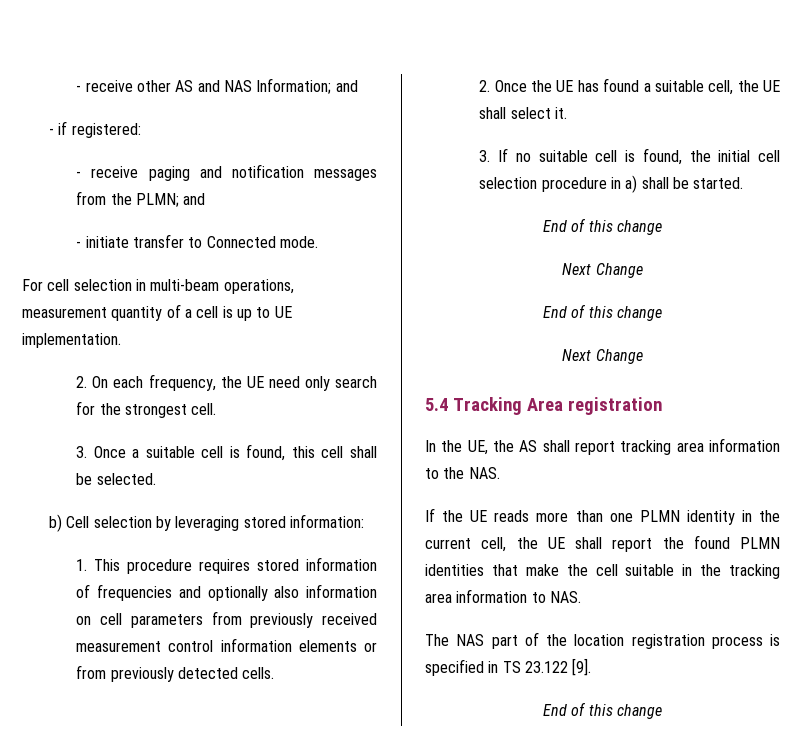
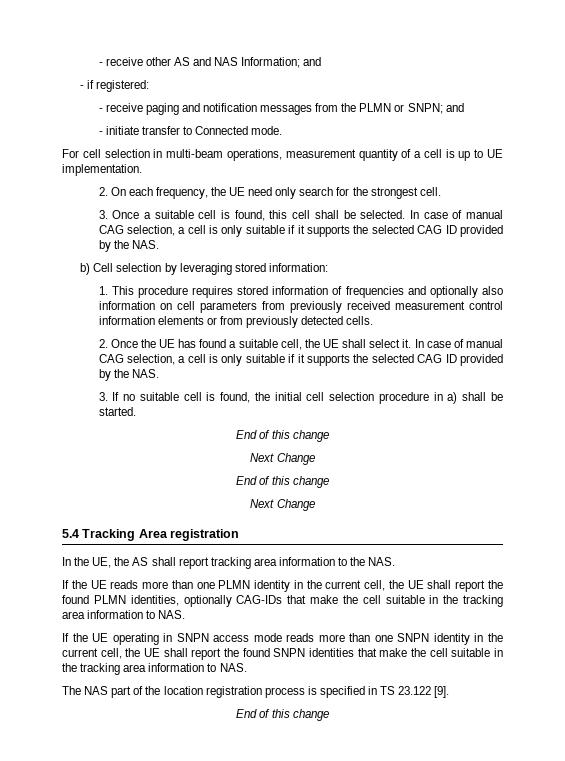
- - receive paging and notification messages from the PLMN; and
+ - receive paging and notification messages from the PLMN or SNPN; and
- 3. Once a suitable cell is found, this cell shall be selected.
+ 3. Once a suitable cell is found, this cell shall be selected. In case of manual CAG selection, a cell is only suitable if it supports the selected CAG ID provided by the NAS.
- 2. Once the UE has found a suitable cell, the UE shall select it.
+ 2. Once the UE has found a suitable cell, the UE shall select it. In case of manual CAG selection, a cell is only suitable if it supports the selected CAG ID provided by the NAS.
- If the UE reads more than one PLMN identity in the current cell, the UE shall report the found PLMN identities that make the cell suitable in the tracking area information to NAS.
+ If the UE reads more than one PLMN identity in the current cell, the UE shall report the found PLMN identities, optionally CAG-IDs that make the cell suitable in the tracking area information to NAS.
+ If the UE operating in SNPN access mode reads more than one SNPN identity in the current cell, the UE shall report the found SNPN identities that make the cell suitable in the tracking area information to NAS.

